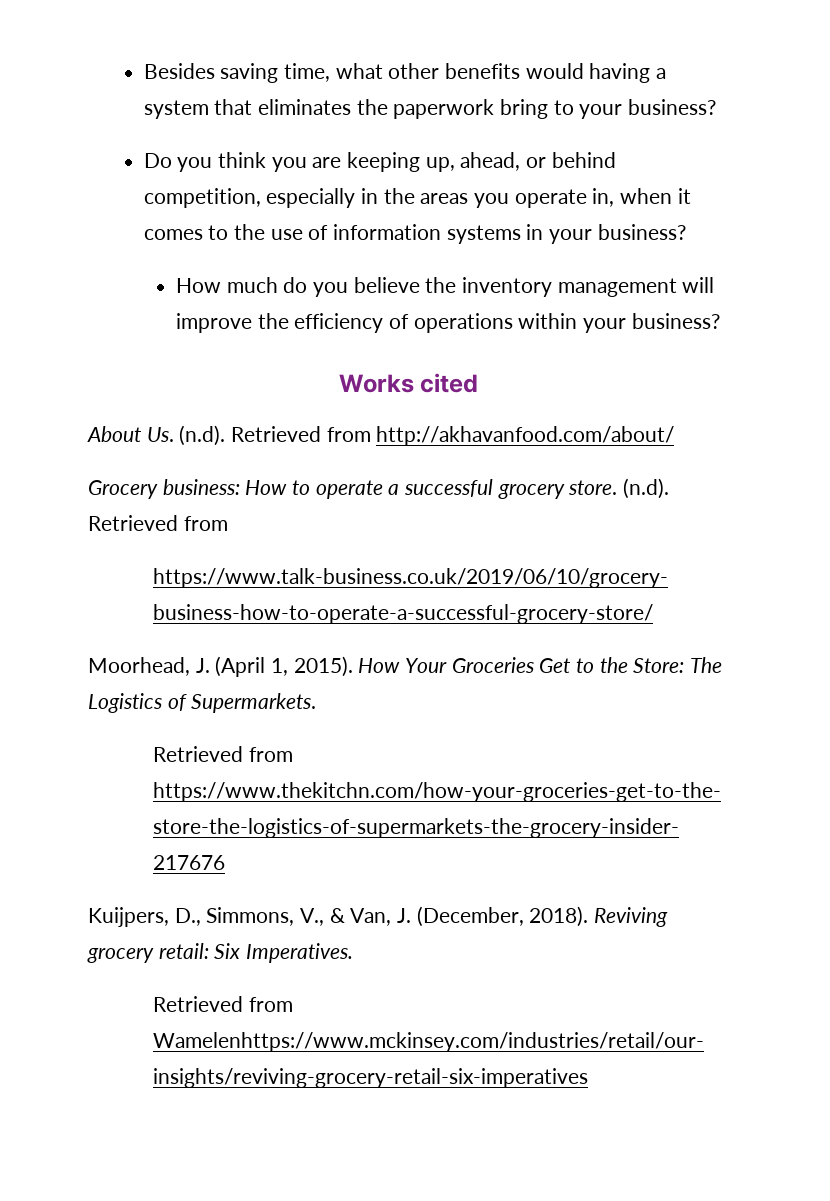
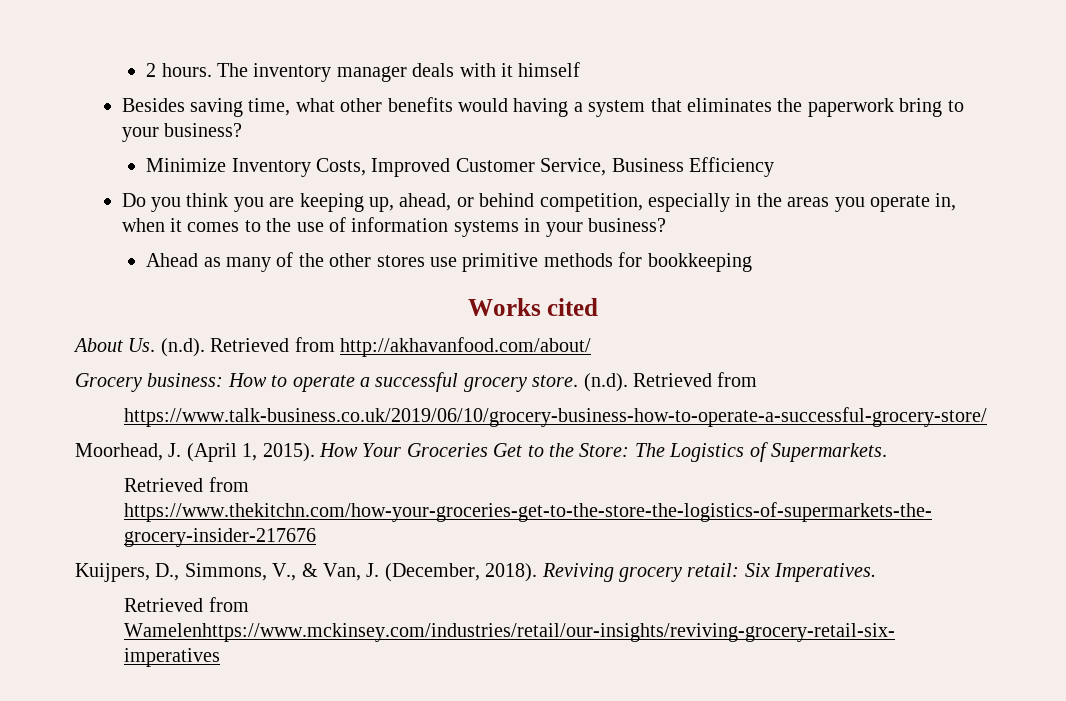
+ 2 hours. The inventory manager deals with it himself
+ Minimize Inventory Costs, Improved Customer Service, Business Efficiency
- How much do you believe the inventory management will improve the efficiency of operations within your business?
+ Ahead as many of the other stores use primitive methods for bookkeeping

